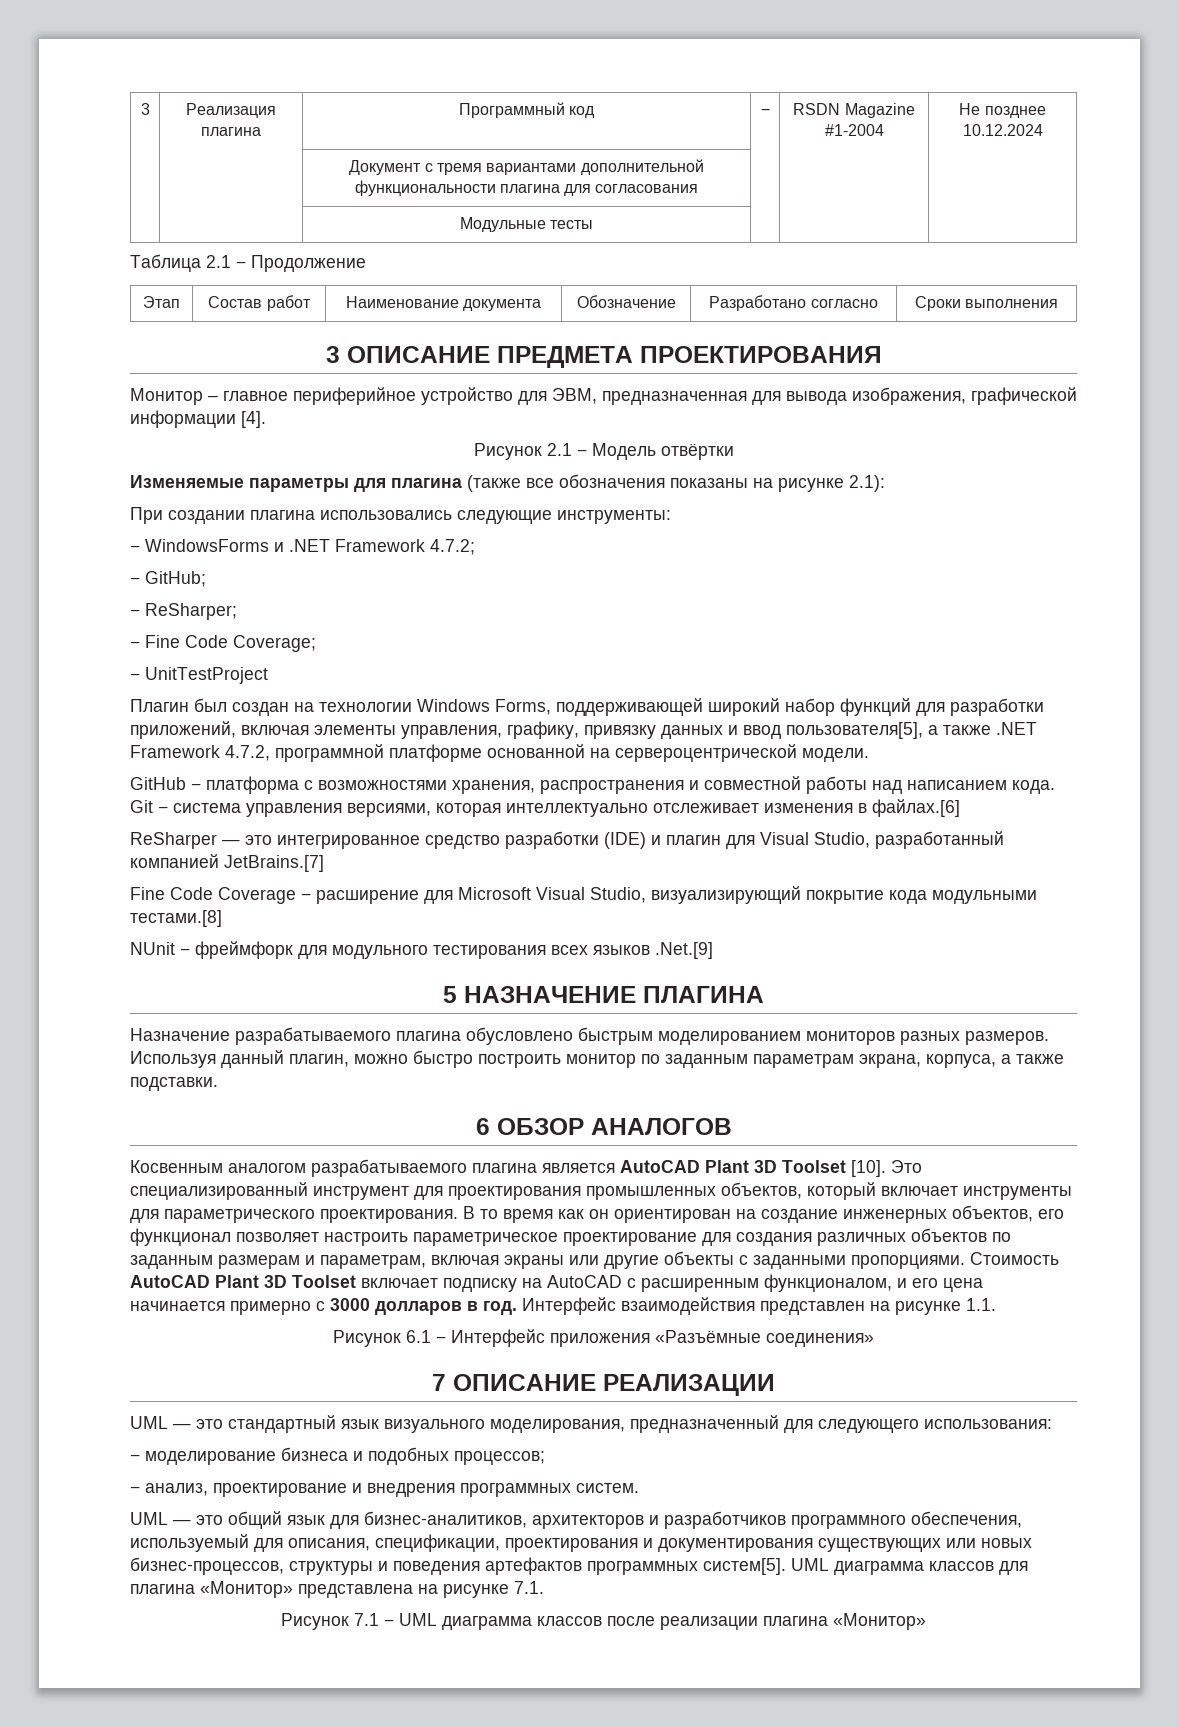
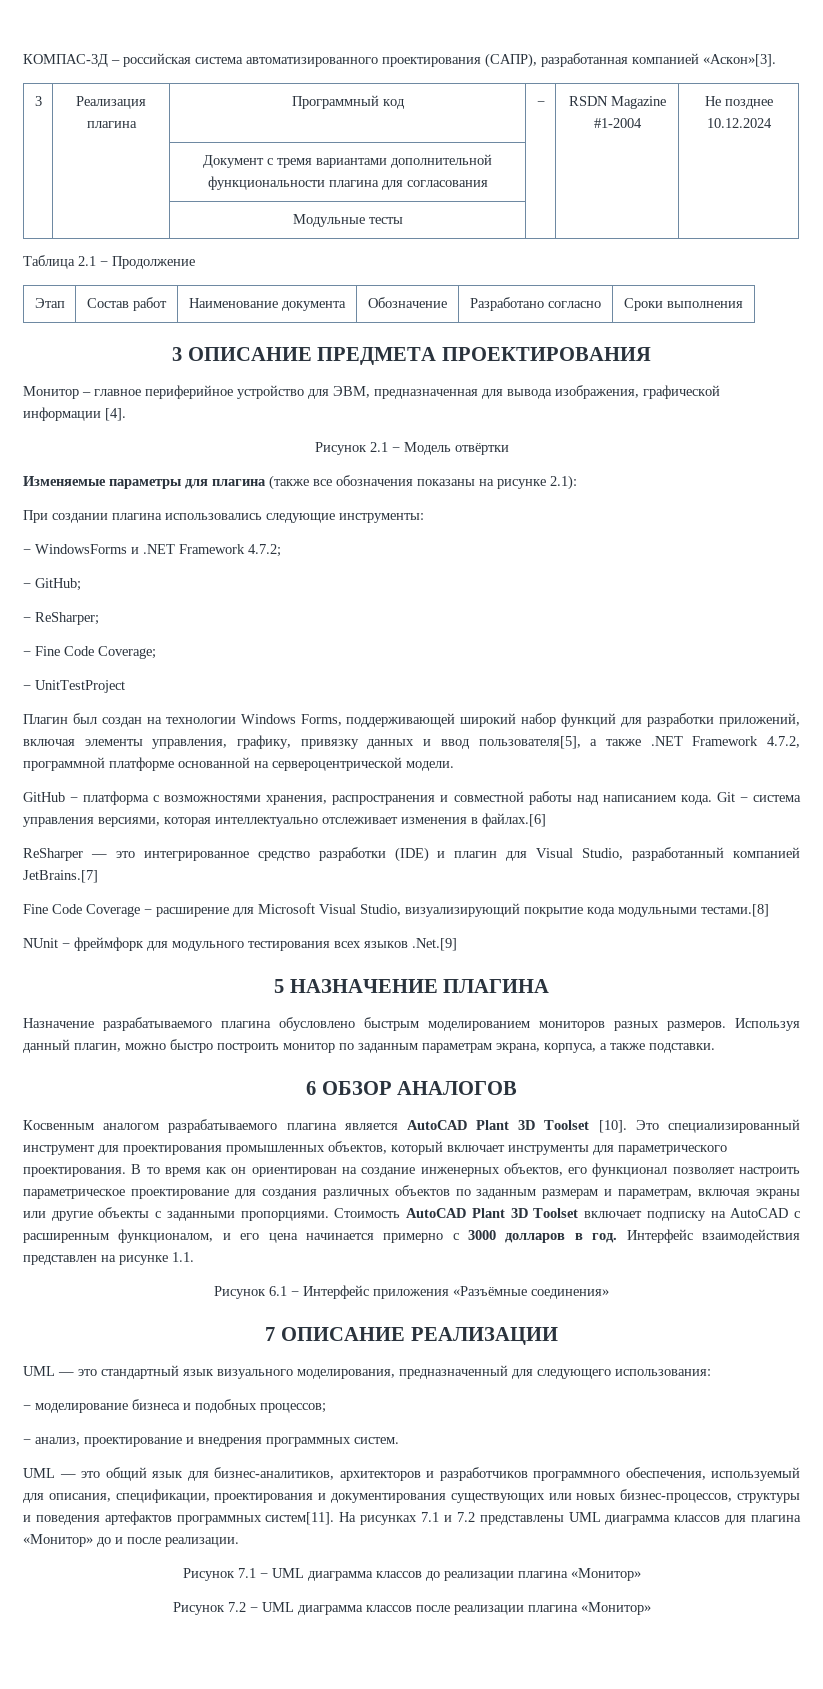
+ КОМПАС-3Д – российская система автоматизированного проектирования (САПР), разработанная компанией «Аскон»[3].
- UML — это общий язык для бизнес-аналитиков, архитекторов и разработчиков программного обеспечения, используемый для описания, спецификации, проектирования и документирования существующих или новых бизнес-процессов, структуры и поведения артефактов программных систем[5]. UML диаграмма классов для плагина «Монитор» представлена на рисунке 7.1.
+ UML — это общий язык для бизнес-аналитиков, архитекторов и разработчиков программного обеспечения, используемый для описания, спецификации, проектирования и документирования существующих или новых бизнес-процессов, структуры и поведения артефактов программных систем[11]. На рисунках 7.1 и 7.2 представлены UML диаграмма классов для плагина «Монитор» до и после реализации.
- Рисунок 7.1 − UML диаграмма классов после реализации плагина «Монитор»
+ Рисунок 7.1 − UML диаграмма классов до реализации плагина «Монитор»
+ Рисунок 7.2 − UML диаграмма классов после реализации плагина «Монитор»

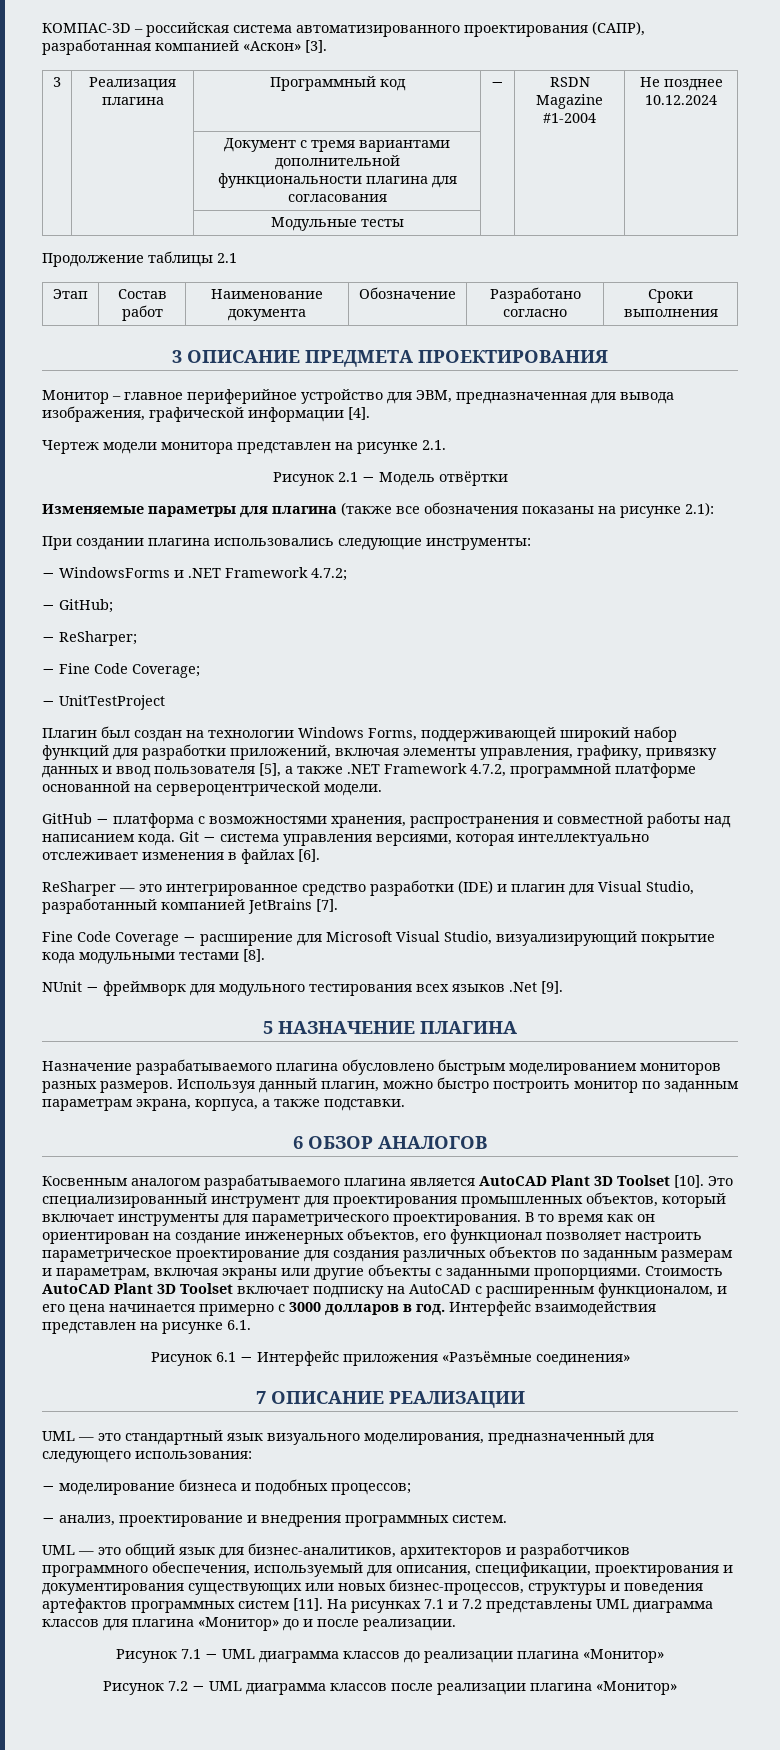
- КОМПАС-3Д – российская система автоматизированного проектирования (САПР), разработанная компанией «Аскон»[3].
+ КОМПАС-3D – российская система автоматизированного проектирования (САПР), разработанная компанией «Аскон» [3].
- Таблица 2.1 − Продолжение
+ Продолжение таблицы 2.1
+ Чертеж модели монитора представлен на рисунке 2.1.
- Плагин был создан на технологии Windows Forms, поддерживающей широкий набор функций для разработки приложений, включая элементы управления, графику, привязку данных и ввод пользователя[5], а также .NET Framework 4.7.2, программной платформе основанной на сервероцентрической модели.
+ Плагин был создан на технологии Windows Forms, поддерживающей широкий набор функций для разработки приложений, включая элементы управления, графику, привязку данных и ввод пользователя [5], а также .NET Framework 4.7.2, программной платформе основанной на сервероцентрической модели.
- Git − система управления версиями, которая интеллектуально отслеживает изменения в файлах.[6]
+ Git − система управления версиями, которая интеллектуально отслеживает изменения в файлах [6].
- ReSharper — это интегрированное средство разработки (IDE) и плагин для Visual Studio, разработанный компанией JetBrains.[7]
+ ReSharper — это интегрированное средство разработки (IDE) и плагин для Visual Studio, разработанный компанией JetBrains [7].
- Fine Code Coverage − расширение для Microsoft Visual Studio, визуализирующий покрытие кода модульными тестами.[8]
+ Fine Code Coverage − расширение для Microsoft Visual Studio, визуализирующий покрытие кода модульными тестами [8].
- NUnit − фреймфорк для модульного тестирования всех языков .Net.[9]
+ NUnit − фреймворк для модульного тестирования всех языков .Net [9].
- Интерфейс взаимодействия представлен на рисунке 1.1.
+ Интерфейс взаимодействия представлен на рисунке 6.1.
- UML — это общий язык для бизнес-аналитиков, архитекторов и разработчиков программного обеспечения, используемый для описания, спецификации, проектирования и документирования существующих или новых бизнес-процессов, структуры и поведения артефактов программных систем[11].
+ UML — это общий язык для бизнес-аналитиков, архитекторов и разработчиков программного обеспечения, используемый для описания, спецификации, проектирования и документирования существующих или новых бизнес-процессов, структуры и поведения артефактов программных систем [11].

